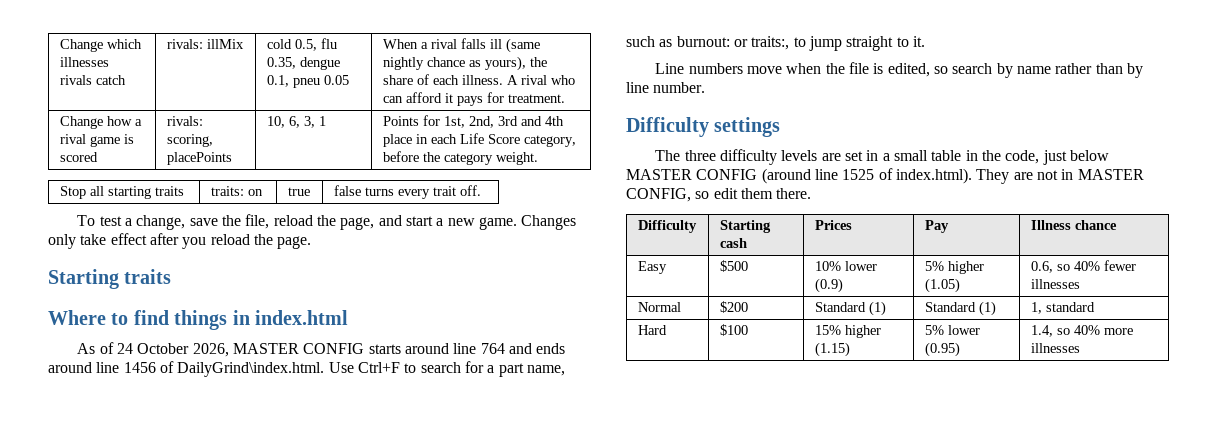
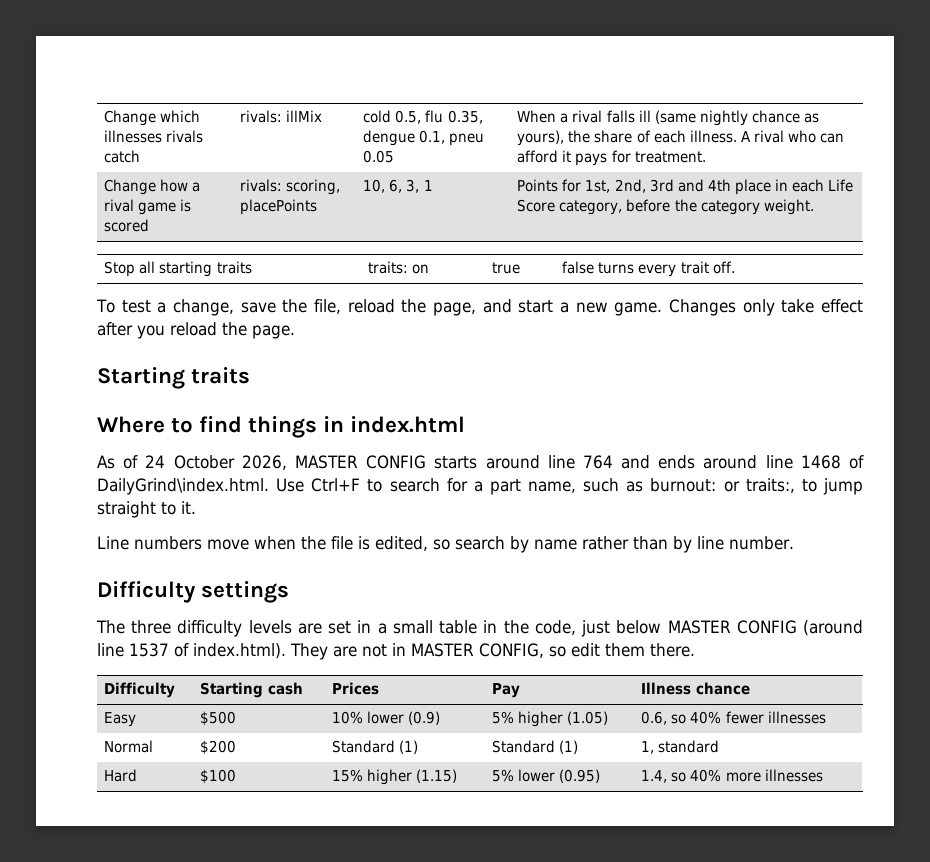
- As of 24 October 2026, MASTER CONFIG starts around line 764 and ends around line 1456 of DailyGrind\index.html. Use Ctrl+F to search for a part name, such as burnout: or traits:, to jump straight to it.
+ As of 24 October 2026, MASTER CONFIG starts around line 764 and ends around line 1468 of DailyGrind\index.html. Use Ctrl+F to search for a part name, such as burnout: or traits:, to jump straight to it.
- The three difficulty levels are set in a small table in the code, just below MASTER CONFIG (around line 1525 of index.html). They are not in MASTER CONFIG, so edit them there.
+ The three difficulty levels are set in a small table in the code, just below MASTER CONFIG (around line 1537 of index.html). They are not in MASTER CONFIG, so edit them there.

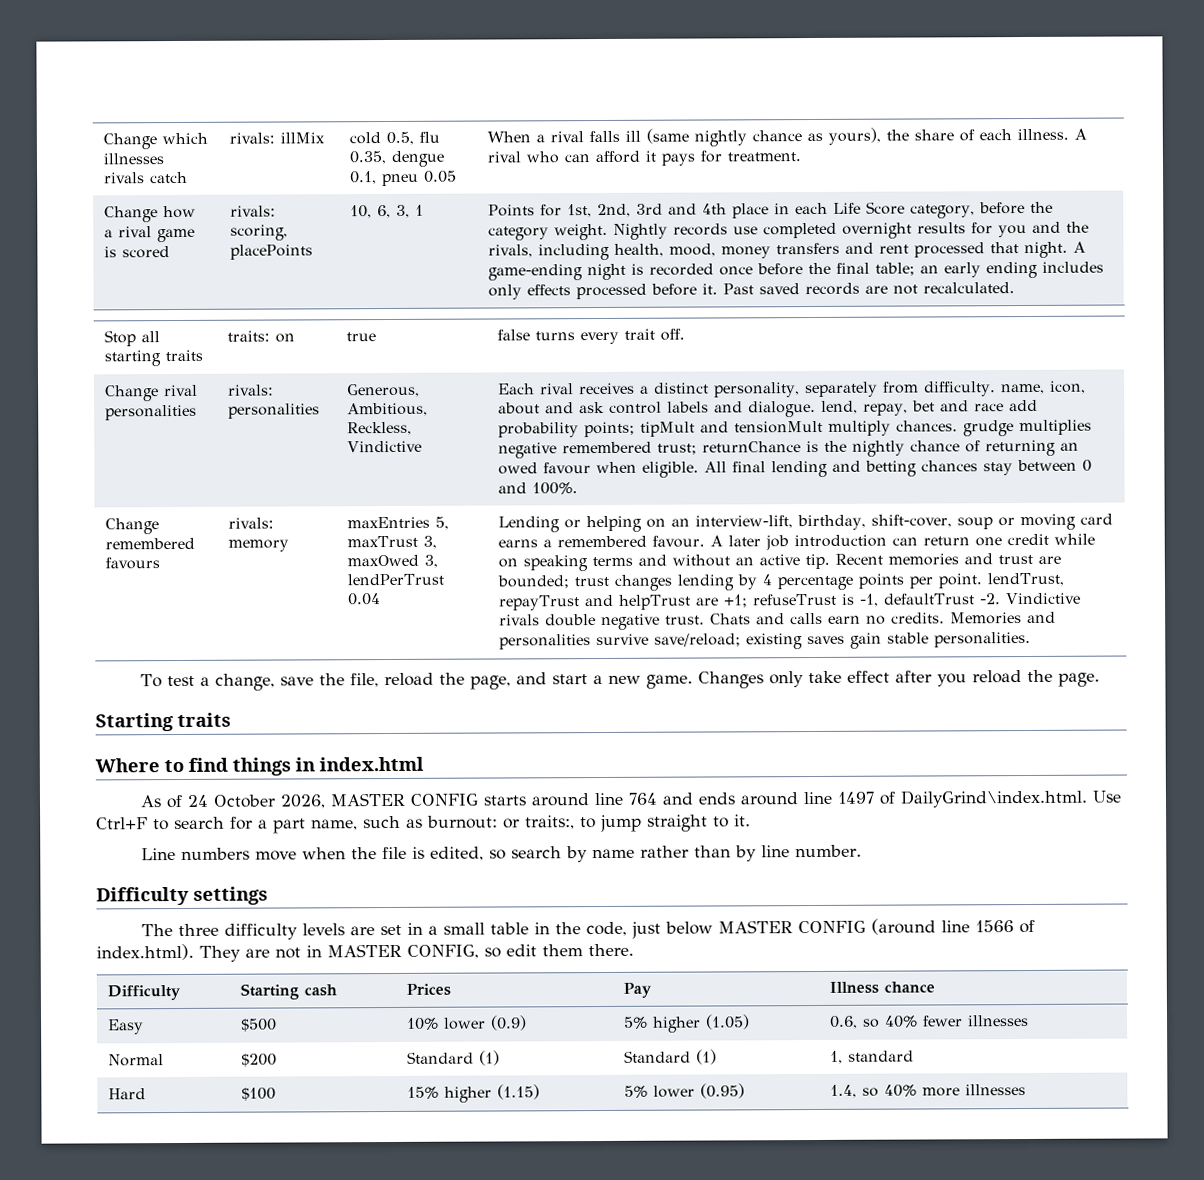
+ Nightly records use completed overnight results for you and the rivals, including health, mood, money transfers and rent processed that night. A game-ending night is recorded once before the final table; an early ending includes only effects processed before it. Past saved records are not recalculated.
+ Change rival personalities | rivals: personalities | Generous, Ambitious, Reckless, Vindictive | Each rival receives a distinct personality, separately from difficulty. name, icon, about and ask control labels and dialogue. lend, repay, bet and race add probability points; tipMult and tensionMult multiply chances. grudge multiplies negative remembered trust; returnChance is the nightly chance of returning an owed favour when eligible. All final lending and betting chances stay between 0 and 100%.
+ Change remembered favours | rivals: memory | maxEntries 5, maxTrust 3, maxOwed 3, lendPerTrust 0.04 | Lending or helping on an interview-lift, birthday, shift-cover, soup or moving card earns a remembered favour. A later job introduction can return one credit while on speaking terms and without an active tip. Recent memories and trust are bounded; trust changes lending by 4 percentage points per point. lendTrust, repayTrust and helpTrust are +1; refuseTrust is -1, defaultTrust -2. Vindictive rivals double negative trust. Chats and calls earn no credits. Memories and personalities survive save/reload; existing saves gain stable personalities.
- As of 24 October 2026, MASTER CONFIG starts around line 764 and ends around line 1468 of DailyGrind\index.html. Use Ctrl+F to search for a part name, such as burnout: or traits:, to jump straight to it.
+ As of 24 October 2026, MASTER CONFIG starts around line 764 and ends around line 1497 of DailyGrind\index.html. Use Ctrl+F to search for a part name, such as burnout: or traits:, to jump straight to it.
- The three difficulty levels are set in a small table in the code, just below MASTER CONFIG (around line 1537 of index.html). They are not in MASTER CONFIG, so edit them there.
+ The three difficulty levels are set in a small table in the code, just below MASTER CONFIG (around line 1566 of index.html). They are not in MASTER CONFIG, so edit them there.

